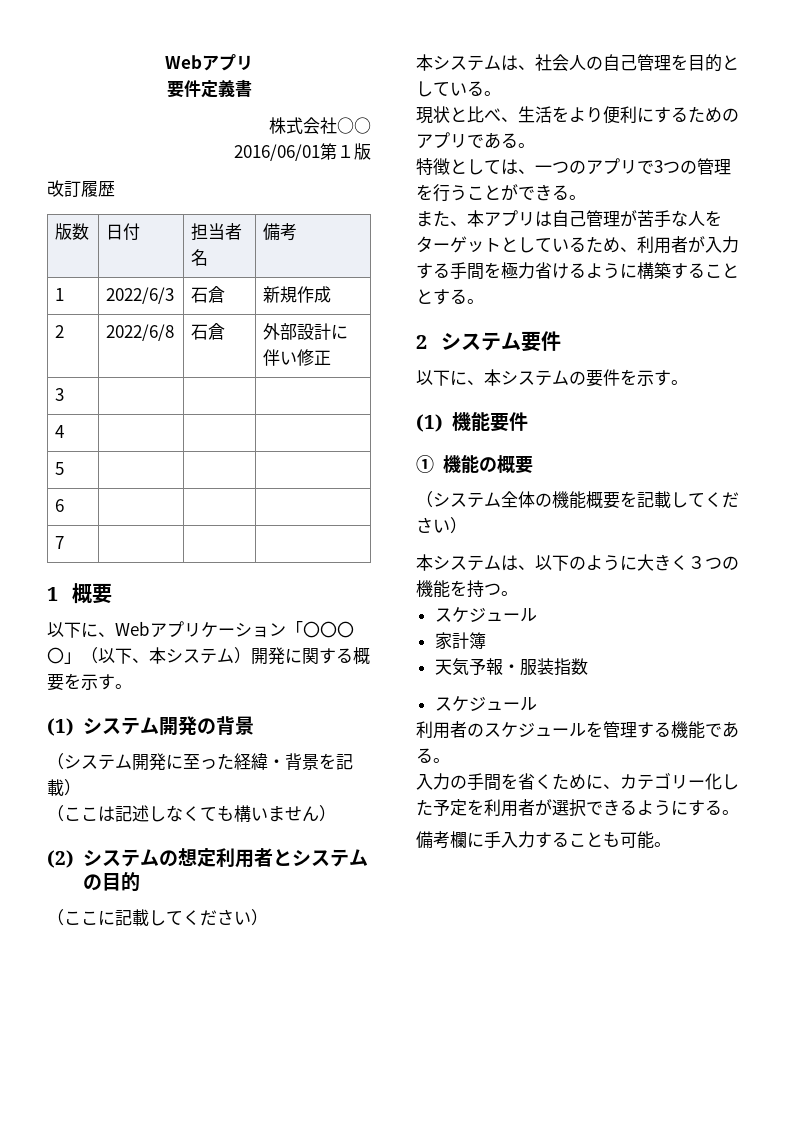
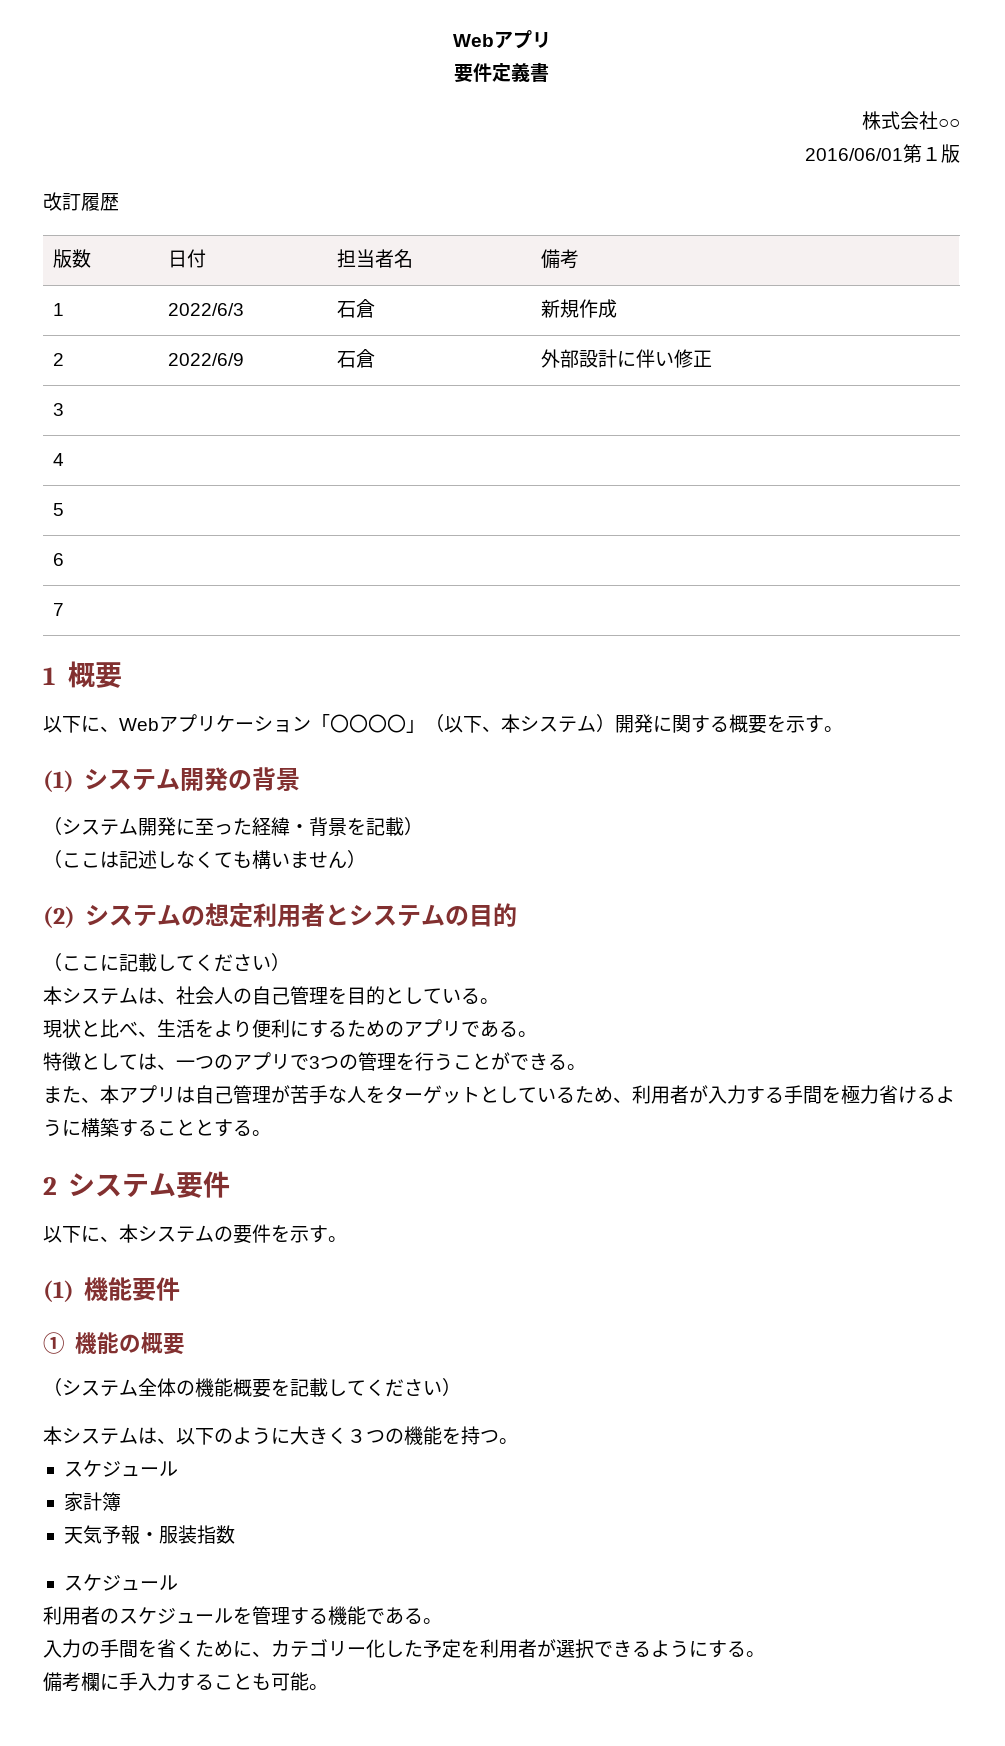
- 2 | 2022/6/8 | 石倉 | 外部設計に伴い修正
+ 2 | 2022/6/9 | 石倉 | 外部設計に伴い修正

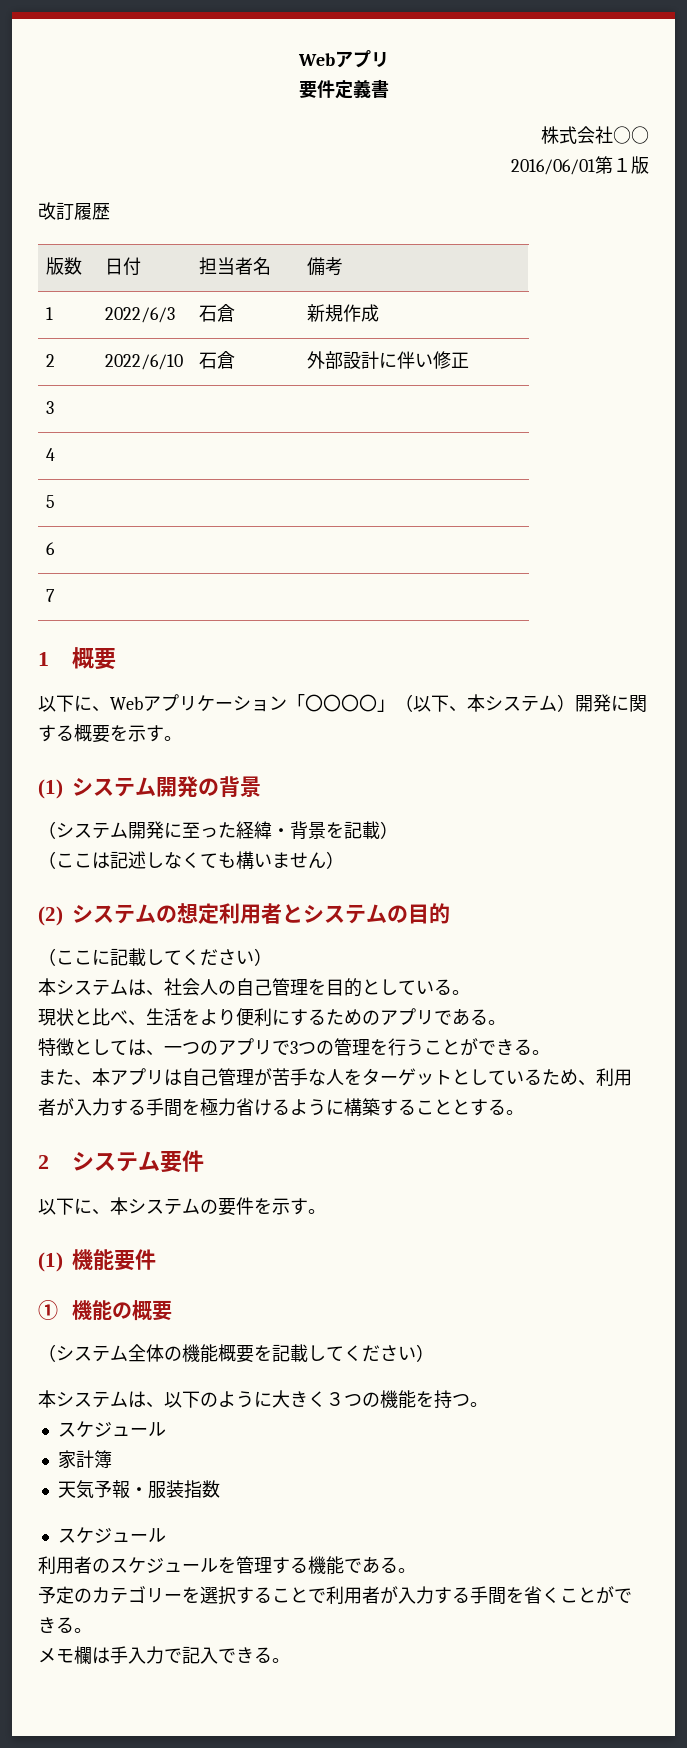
- 2 | 2022/6/9 | 石倉 | 外部設計に伴い修正
+ 2 | 2022/6/10 | 石倉 | 外部設計に伴い修正
- 入力の手間を省くために、カテゴリー化した予定を利用者が選択できるようにする。
- 備考欄に手入力することも可能。
+ 予定のカテゴリーを選択することで利用者が入力する手間を省くことができる。
+ メモ欄は手入力で記入できる。

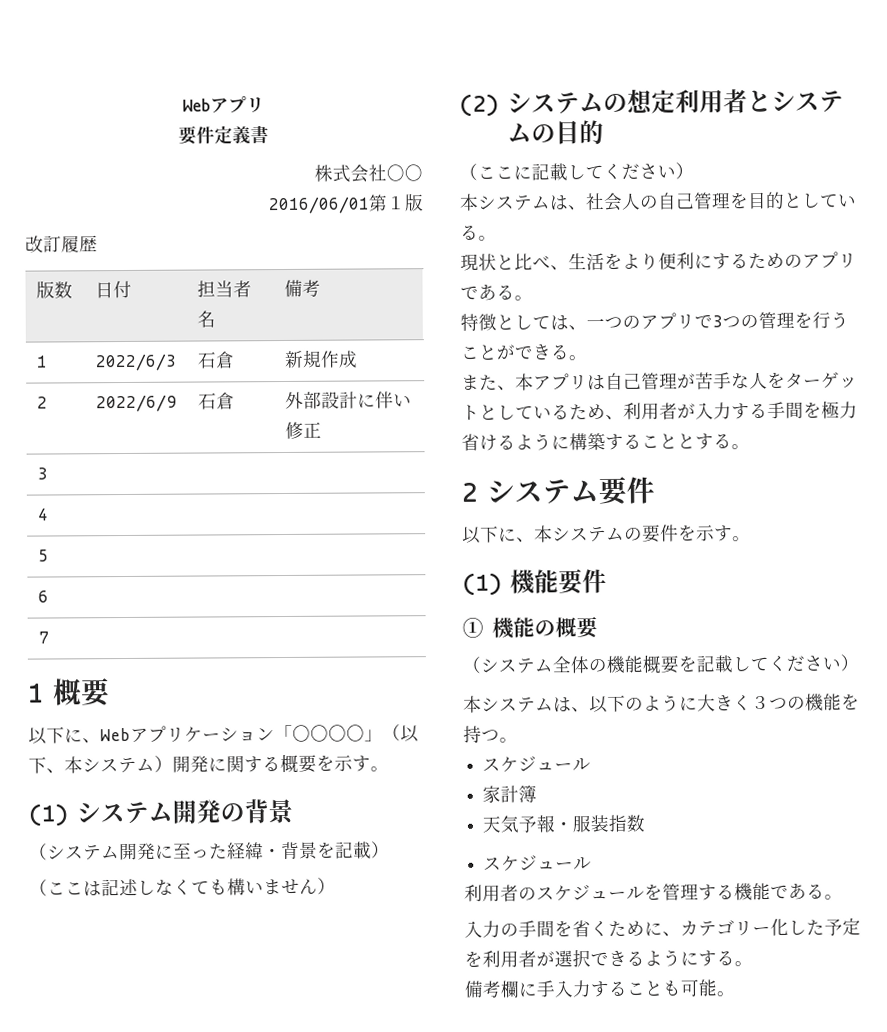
- 2 | 2022/6/10 | 石倉 | 外部設計に伴い修正
+ 2 | 2022/6/9 | 石倉 | 外部設計に伴い修正
- 予定のカテゴリーを選択することで利用者が入力する手間を省くことができる。
- メモ欄は手入力で記入できる。
+ 入力の手間を省くために、カテゴリー化した予定を利用者が選択できるようにする。
+ 備考欄に手入力することも可能。

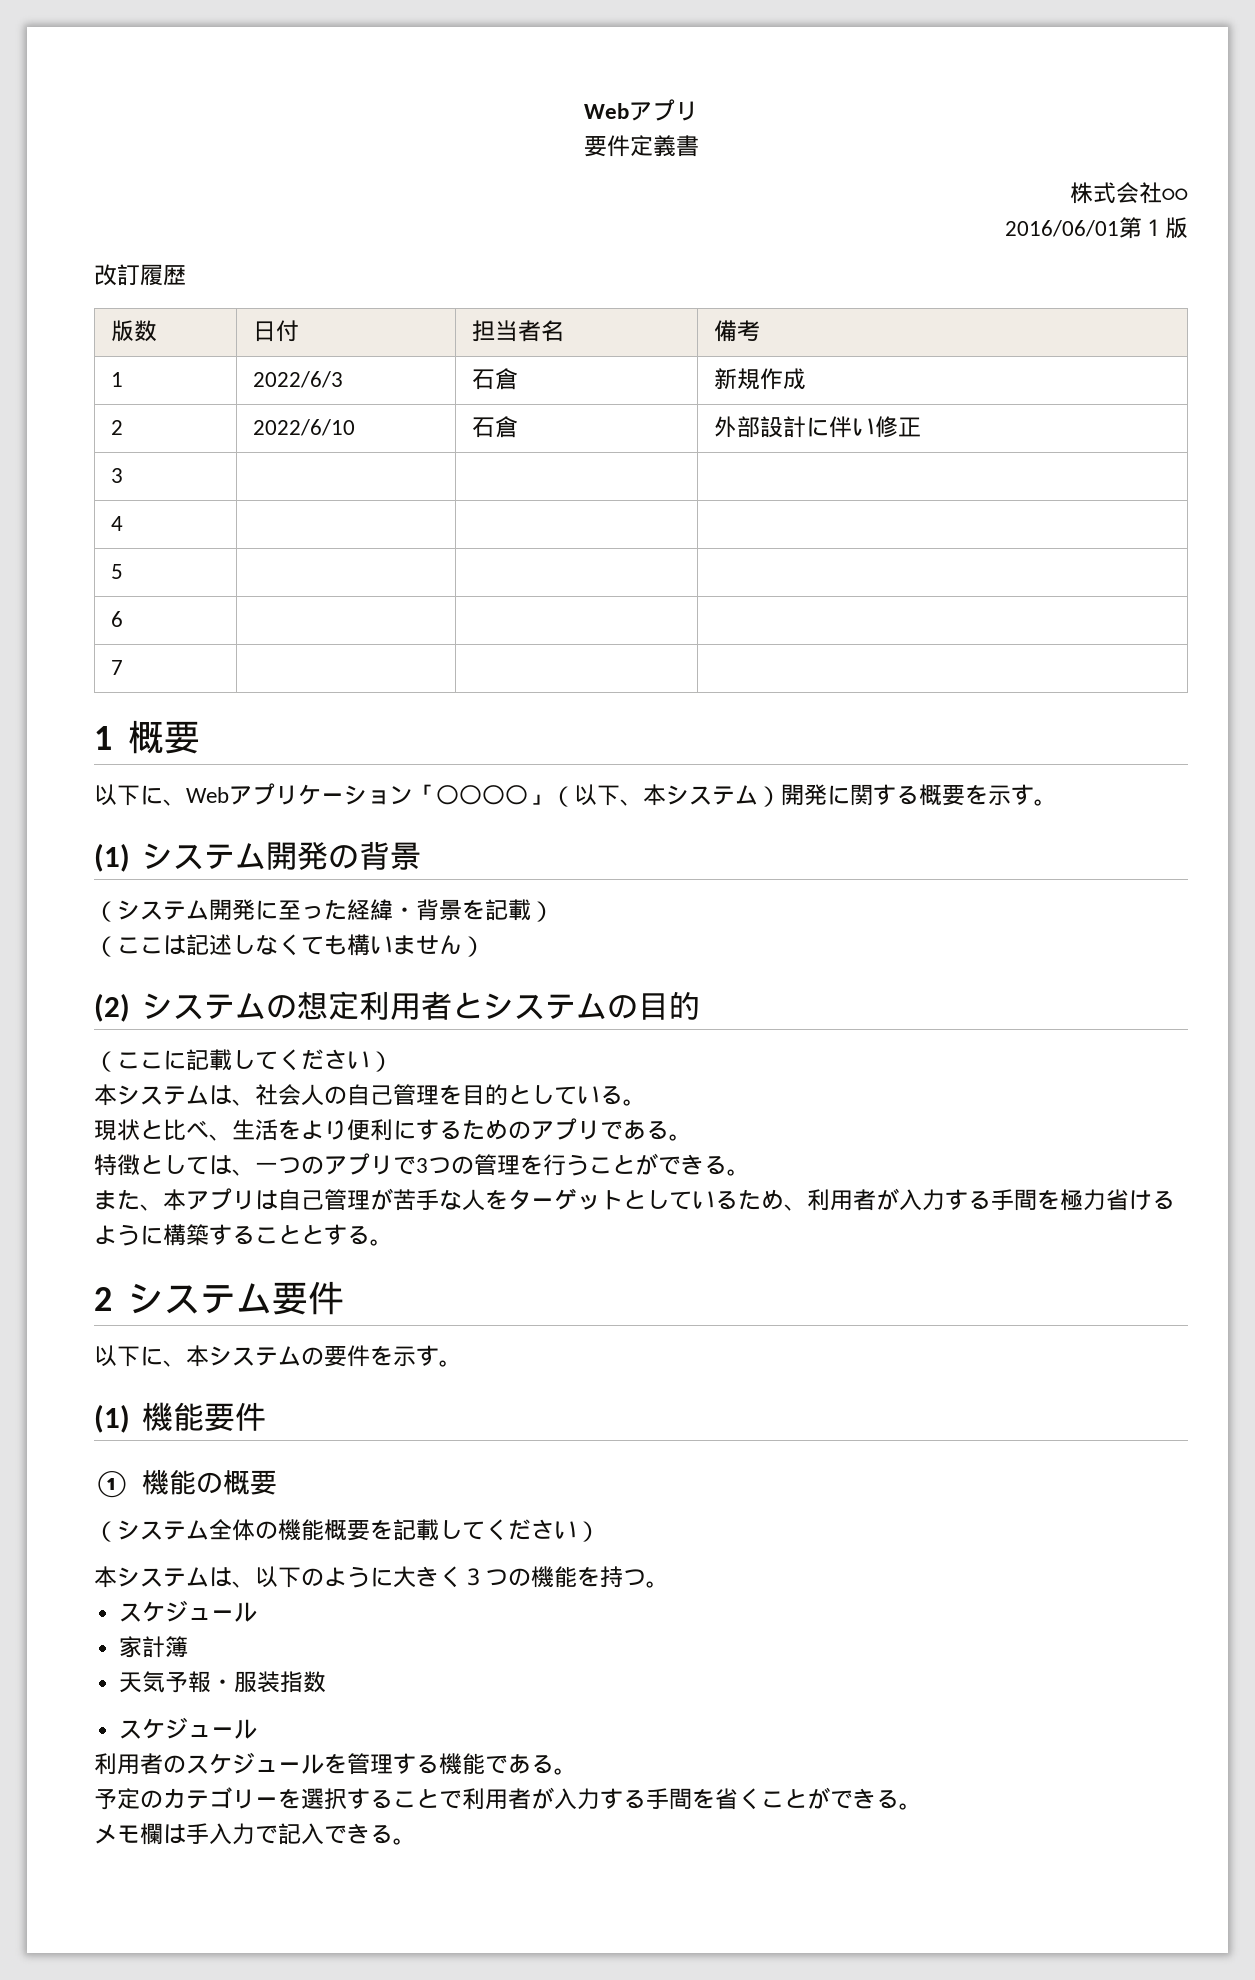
- 2 | 2022/6/9 | 石倉 | 外部設計に伴い修正
+ 2 | 2022/6/10 | 石倉 | 外部設計に伴い修正
- 入力の手間を省くために、カテゴリー化した予定を利用者が選択できるようにする。
- 備考欄に手入力することも可能。
+ 予定のカテゴリーを選択することで利用者が入力する手間を省くことができる。
+ メモ欄は手入力で記入できる。

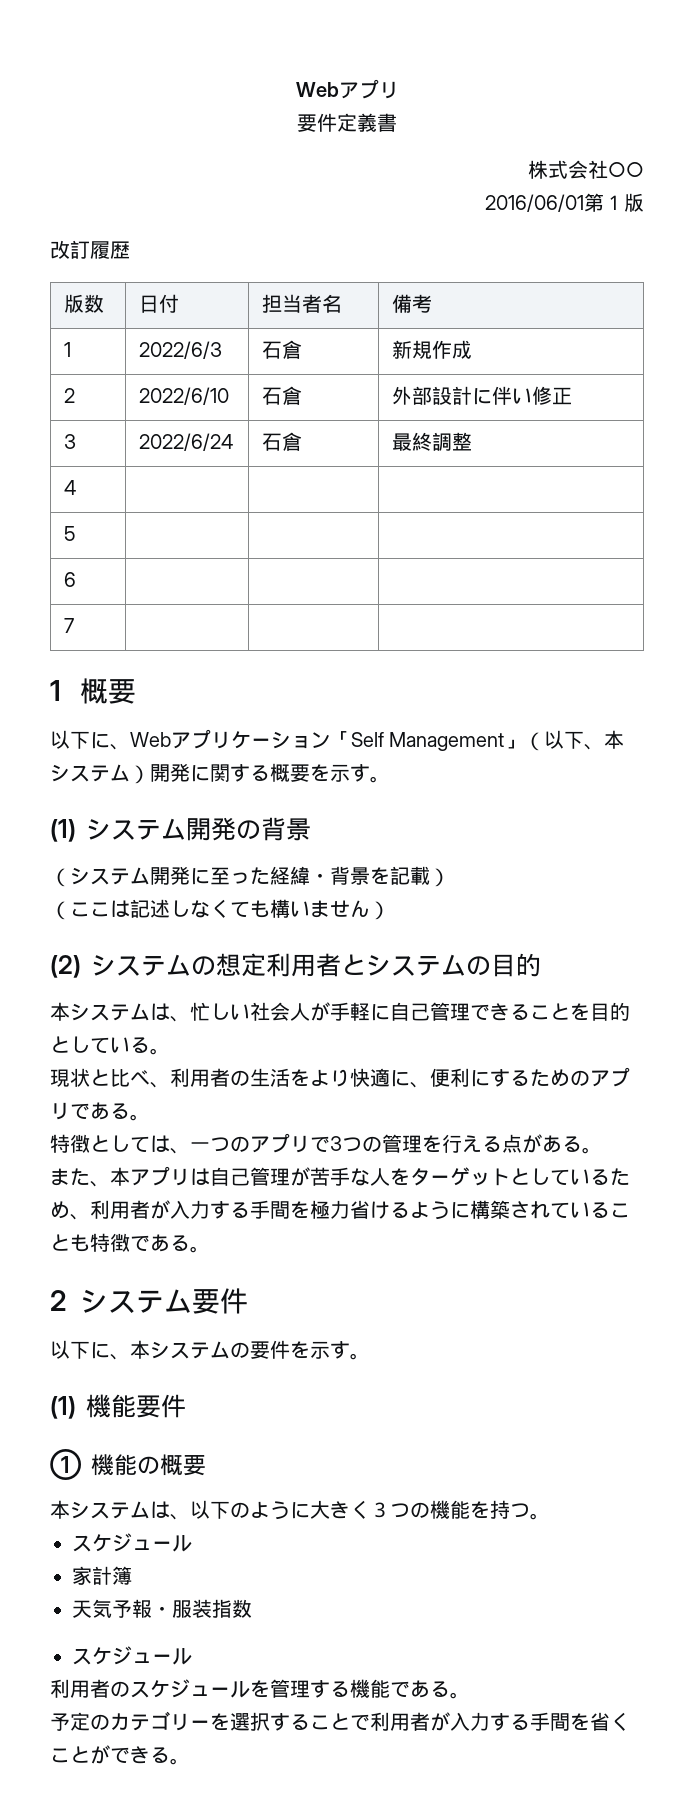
- 3 | | |
+ 3 | 2022/6/24 | 石倉 | 最終調整
- 以下に、Webアプリケーション「〇〇〇〇」（以下、本システム）開発に関する概要を示す。
+ 以下に、Webアプリケーション「Self Management」（以下、本システム）開発に関する概要を示す。
- （ここに記載してください）
- 本システムは、社会人の自己管理を目的としている。
+ 本システムは、忙しい社会人が手軽に自己管理できることを目的としている。
- 現状と比べ、生活をより便利にするためのアプリである。
+ 現状と比べ、利用者の生活をより快適に、便利にするためのアプリである。
- 特徴としては、一つのアプリで3つの管理を行うことができる。
+ 特徴としては、一つのアプリで3つの管理を行える点がある。
- また、本アプリは自己管理が苦手な人をターゲットとしているため、利用者が入力する手間を極力省けるように構築することとする。
+ また、本アプリは自己管理が苦手な人をターゲットとしているため、利用者が入力する手間を極力省けるように構築されていることも特徴である。
- （システム全体の機能概要を記載してください）
- メモ欄は手入力で記入できる。

